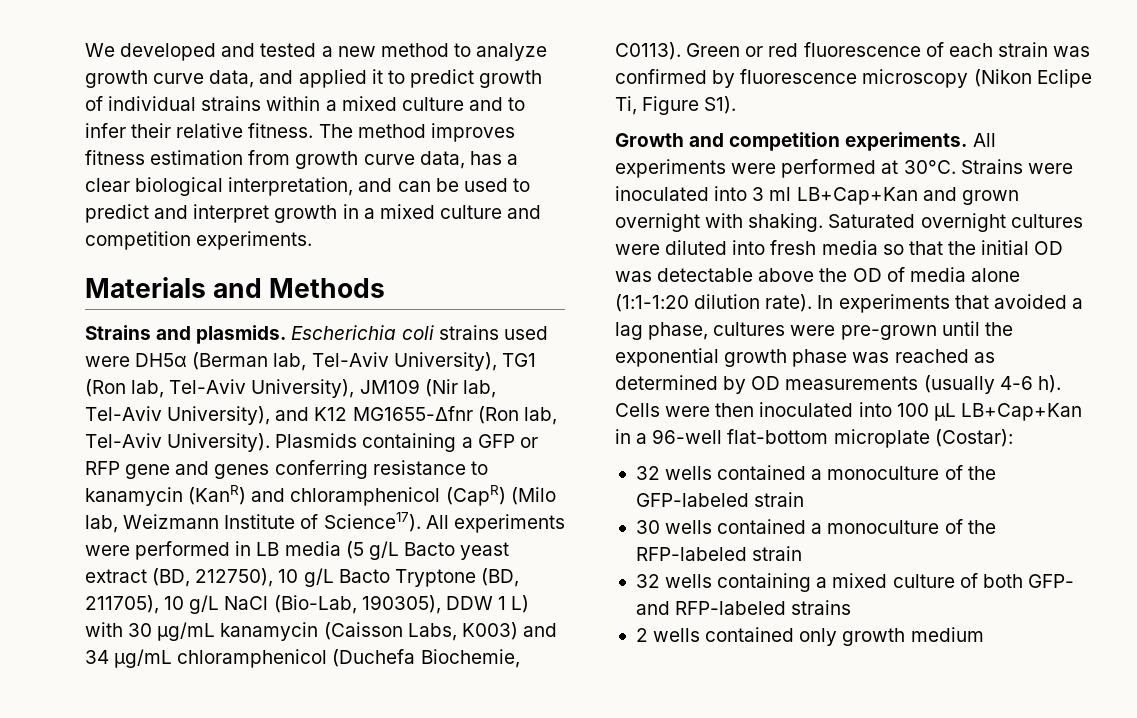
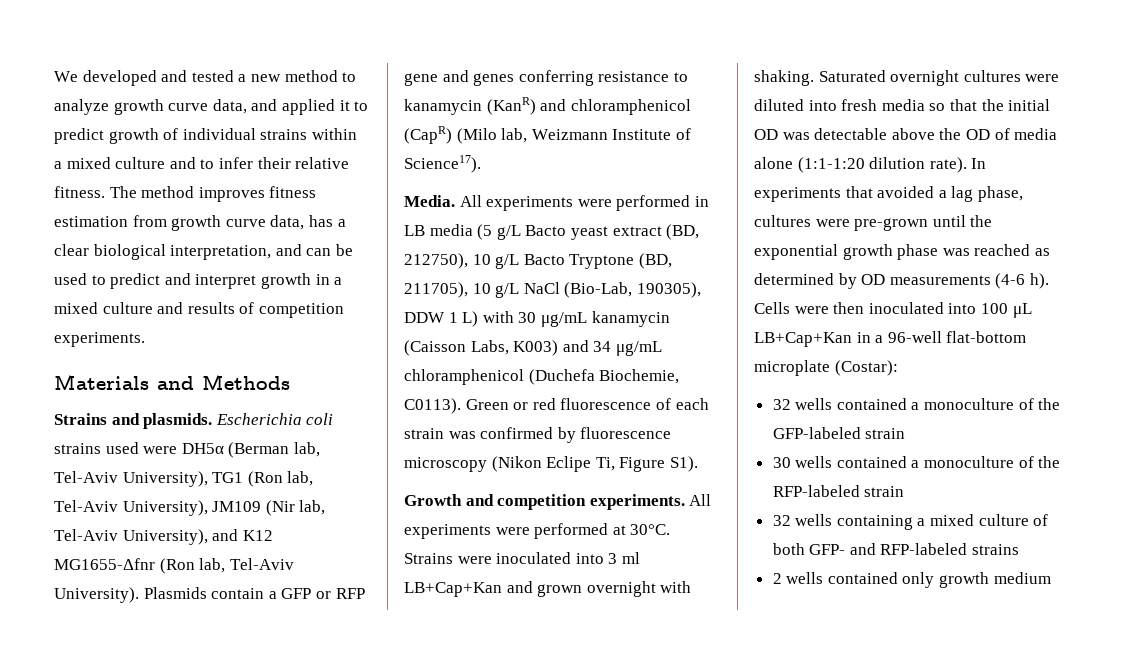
- The method improves fitness estimation from growth curve data, has a clear biological interpretation, and can be used to predict and interpret growth in a mixed culture and competition experiments.
+ The method improves fitness estimation from growth curve data, has a clear biological interpretation, and can be used to predict and interpret growth in a mixed culture and results of competition experiments.
- Plasmids containing a GFP or RFP gene and genes conferring resistance to kanamycin (KanR) and chloramphenicol (CapR) (Milo lab, Weizmann Institute of Science17).
+ Plasmids contain a GFP or RFP gene and genes conferring resistance to kanamycin (KanR) and chloramphenicol (CapR) (Milo lab, Weizmann Institute of Science17).
+ Media.
- In experiments that avoided a lag phase, cultures were pre-grown until the exponential growth phase was reached as determined by OD measurements (usually 4-6 h).
+ In experiments that avoided a lag phase, cultures were pre-grown until the exponential growth phase was reached as determined by OD measurements (4-6 h).

